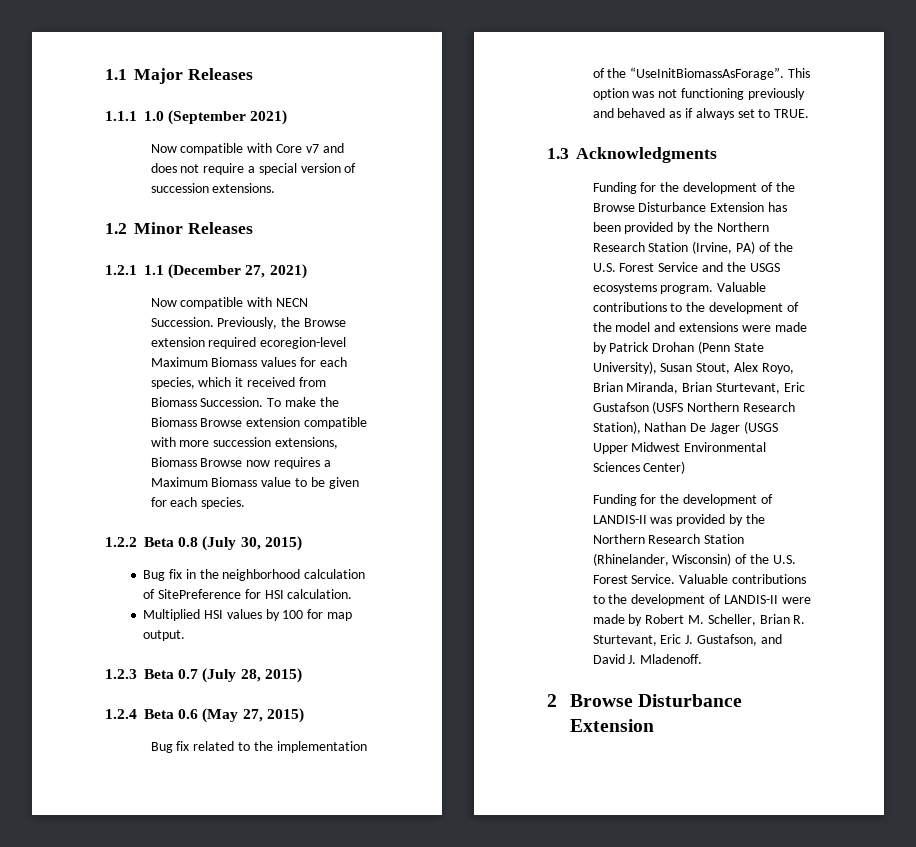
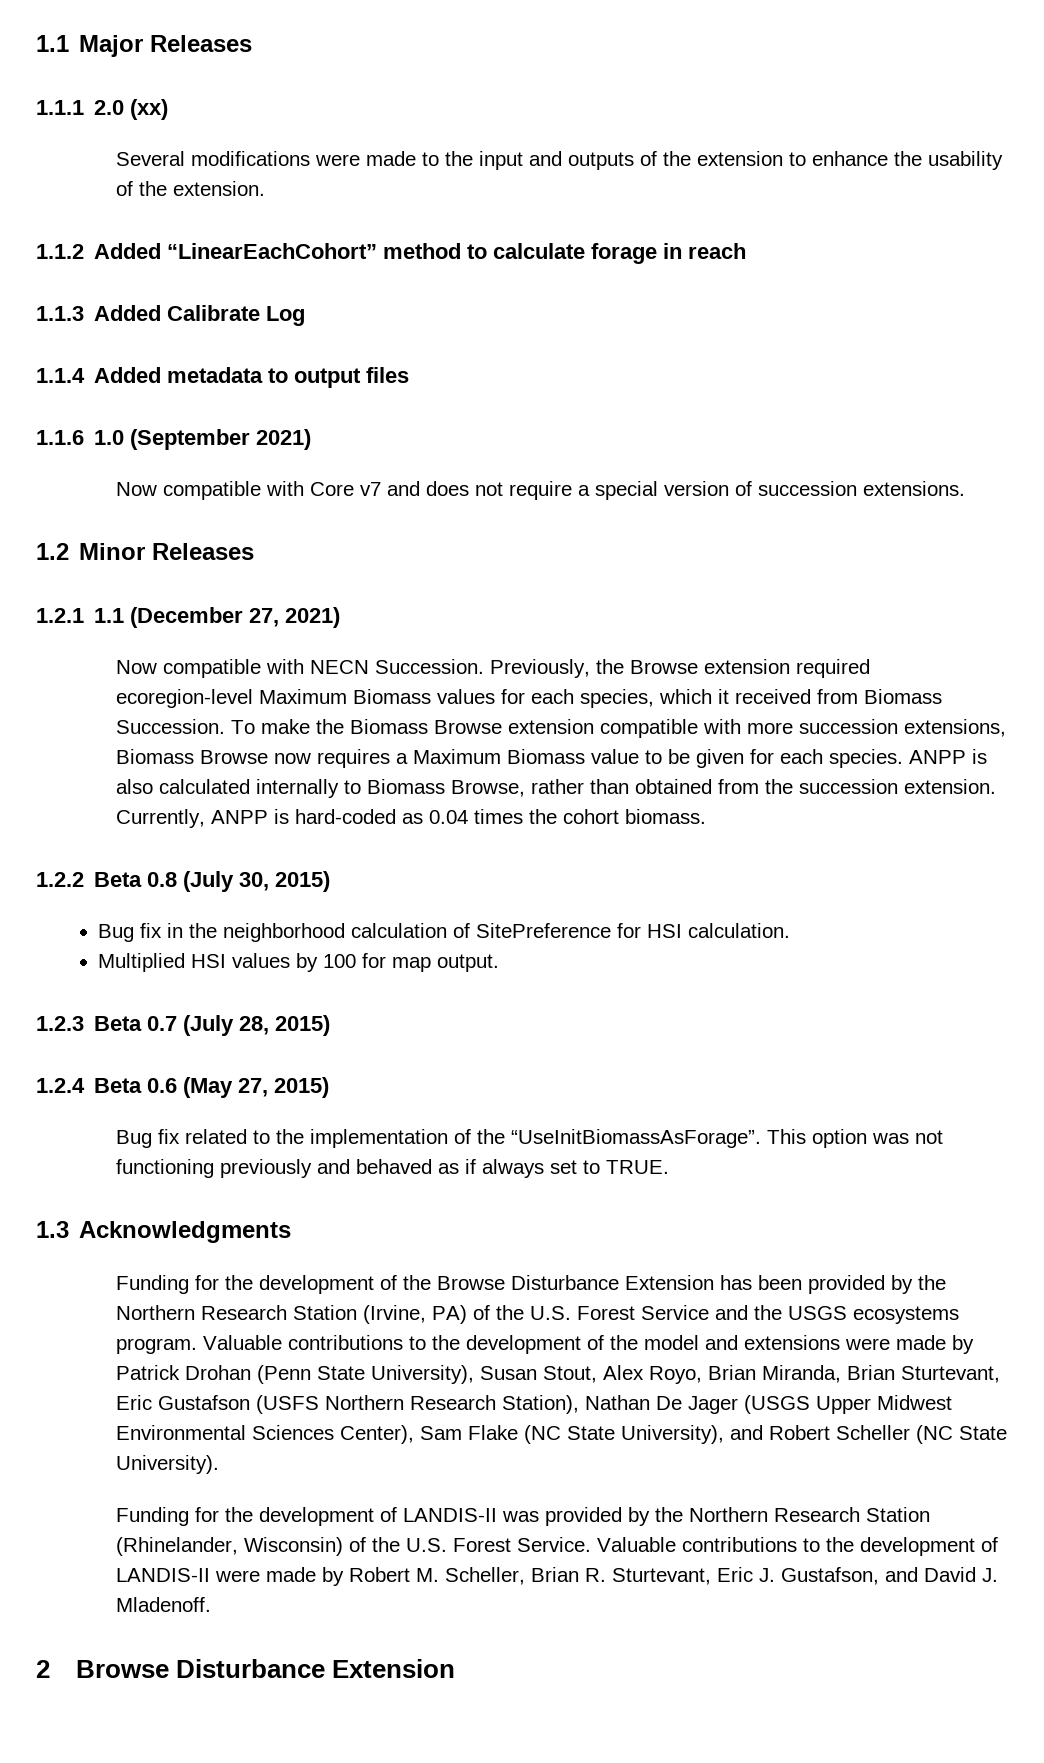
- 1.1.1 1.0 (September 2021)
+ 1.1.1 2.0 (xx)
+ Several modifications were made to the input and outputs of the extension to enhance the usability of the extension.
+ 1.1.2 Added “LinearEachCohort” method to calculate forage in reach
+ 1.1.3 Added Calibrate Log
+ 1.1.4 Added metadata to output files
+ 1.1.6 1.0 (September 2021)
+ ANPP is also calculated internally to Biomass Browse, rather than obtained from the succession extension. Currently, ANPP is hard-coded as 0.04 times the cohort biomass.
- Valuable contributions to the development of the model and extensions were made by Patrick Drohan (Penn State University), Susan Stout, Alex Royo, Brian Miranda, Brian Sturtevant, Eric Gustafson (USFS Northern Research Station), Nathan De Jager (USGS Upper Midwest Environmental Sciences Center)
+ Valuable contributions to the development of the model and extensions were made by Patrick Drohan (Penn State University), Susan Stout, Alex Royo, Brian Miranda, Brian Sturtevant, Eric Gustafson (USFS Northern Research Station), Nathan De Jager (USGS Upper Midwest Environmental Sciences Center), Sam Flake (NC State University), and Robert Scheller (NC State University).

